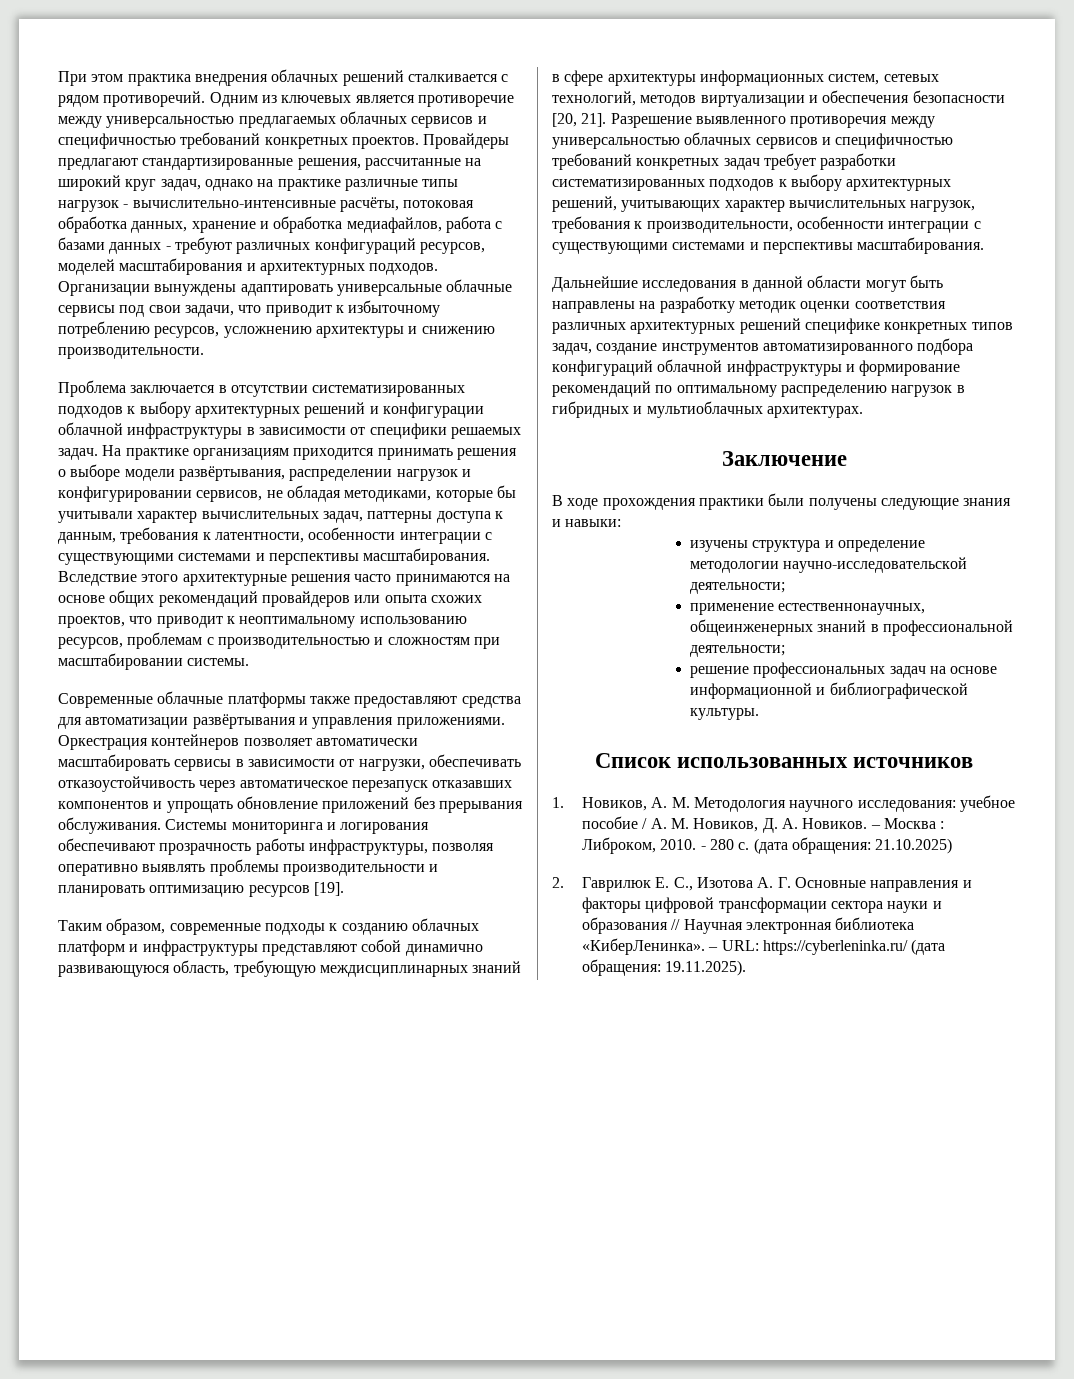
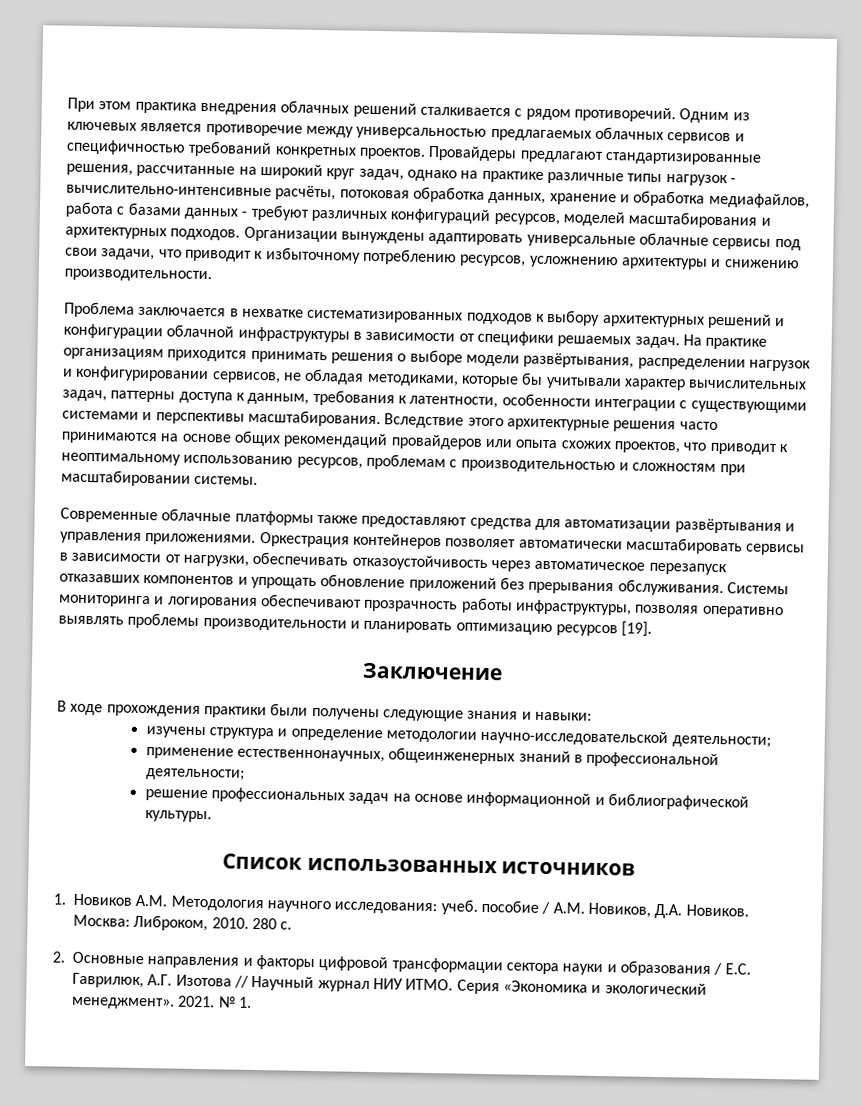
- Проблема заключается в отсутствии систематизированных подходов к выбору архитектурных решений и конфигурации облачной инфраструктуры в зависимости от специфики решаемых задач.
+ Проблема заключается в нехватке систематизированных подходов к выбору архитектурных решений и конфигурации облачной инфраструктуры в зависимости от специфики решаемых задач.
- Таким образом, современные подходы к созданию облачных платформ и инфраструктуры представляют собой динамично развивающуюся область, требующую междисциплинарных знаний в сфере архитектуры информационных систем, сетевых технологий, методов виртуализации и обеспечения безопасности [20, 21]. Разрешение выявленного противоречия между универсальностью облачных сервисов и специфичностью требований конкретных задач требует разработки систематизированных подходов к выбору архитектурных решений, учитывающих характер вычислительных нагрузок, требования к производительности, особенности интеграции с существующими системами и перспективы масштабирования.
- Дальнейшие исследования в данной области могут быть направлены на разработку методик оценки соответствия различных архитектурных решений специфике конкретных типов задач, создание инструментов автоматизированного подбора конфигураций облачной инфраструктуры и формирование рекомендаций по оптимальному распределению нагрузок в гибридных и мультиоблачных архитектурах.
- 1. Новиков, А. М. Методология научного исследования: учебное пособие / А. М. Новиков, Д. А. Новиков. – Москва : Либроком, 2010.
+ 1. Новиков А.М. Методология научного исследования: учеб. пособие / А.М. Новиков, Д.А. Новиков. Москва: Либроком, 2010.
- - 280 с. (дата обращения: 21.10.2025)
- 2. Гаврилюк Е. С., Изотова А. Г. Основные направления и факторы цифровой трансформации сектора науки и образования // Научная электронная библиотека «КиберЛенинка». – URL: https://cyberleninka.ru/ (дата обращения: 19.11.2025).
+ 280 с.
+ 2. Основные направления и факторы цифровой трансформации сектора науки и образования / Е.С. Гаврилюк, А.Г. Изотова // Научный журнал НИУ ИТМО. Серия «Экономика и экологический менеджмент». 2021. № 1.

